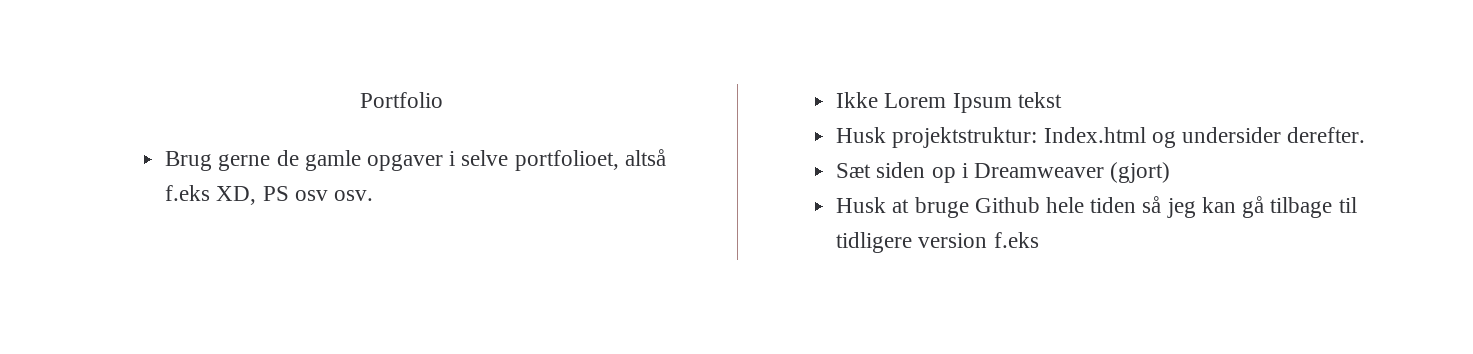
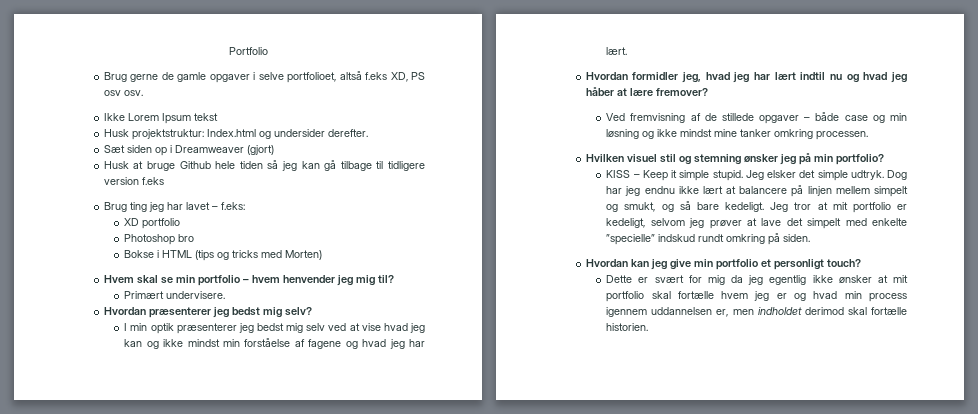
+ Brug ting jeg har lavet – f.eks:
+ XD portfolio
+ Photoshop bro
+ Bokse i HTML (tips og tricks med Morten)
+ Hvem skal se min portfolio – hvem henvender jeg mig til?
+ Primært undervisere.
+ Hvordan præsenterer jeg bedst mig selv?
+ I min optik præsenterer jeg bedst mig selv ved at vise hvad jeg kan og ikke mindst min forståelse af fagene og hvad jeg har lært.
+ Hvordan formidler jeg, hvad jeg har lært indtil nu og hvad jeg håber at lære fremover?
+ Ved fremvisning af de stillede opgaver – både case og min løsning og ikke mindst mine tanker omkring processen.
+ Hvilken visuel stil og stemning ønsker jeg på min portfolio?
+ KISS – Keep it simple stupid. Jeg elsker det simple udtryk. Dog har jeg endnu ikke lært at balancere på linjen mellem simpelt og smukt, og så bare kedeligt. Jeg tror at mit portfolio er kedeligt, selvom jeg prøver at lave det simpelt med enkelte ”specielle” indskud rundt omkring på siden.
+ Hvordan kan jeg give min portfolio et personligt touch?
+ Dette er svært for mig da jeg egentlig ikke ønsker at mit portfolio skal fortælle hvem jeg er og hvad min process igennem uddannelsen er, men indholdet derimod skal fortælle historien.

